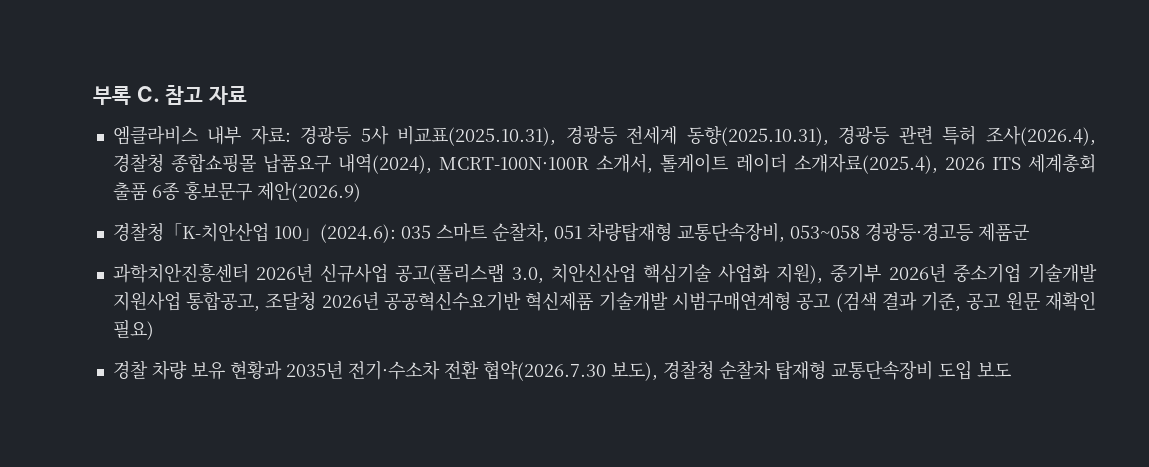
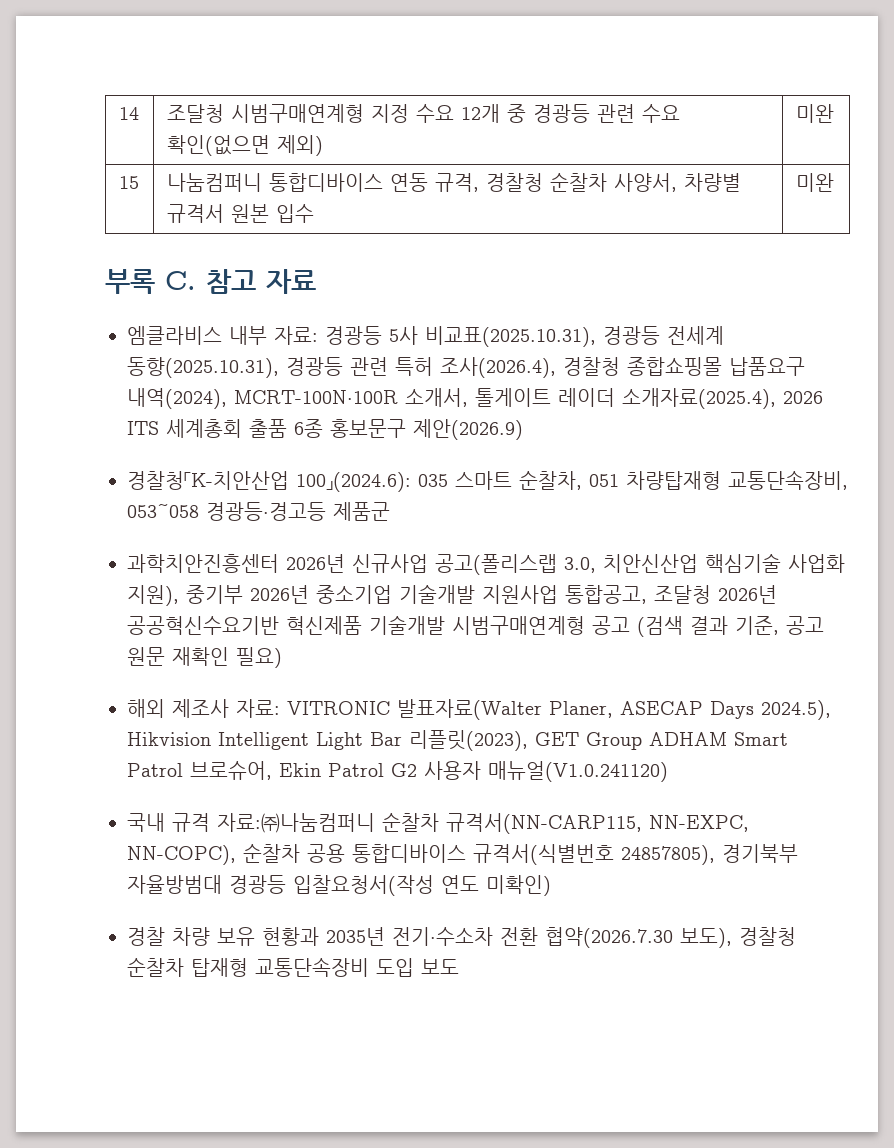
+ 14 | 조달청 시범구매연계형 지정 수요 12개 중 경광등 관련 수요 확인(없으면 제외) | 미완
+ 15 | 나눔컴퍼니 통합디바이스 연동 규격, 경찰청 순찰차 사양서, 차량별 규격서 원본 입수 | 미완
+ 해외 제조사 자료: VITRONIC 발표자료(Walter Planer, ASECAP Days 2024.5), Hikvision Intelligent Light Bar 리플릿(2023), GET Group ADHAM Smart Patrol 브로슈어, Ekin Patrol G2 사용자 매뉴얼(V1.0.241120)
+ 국내 규격 자료:㈜나눔컴퍼니 순찰차 규격서(NN-CARP115, NN-EXPC, NN-COPC), 순찰차 공용 통합디바이스 규격서(식별번호 24857805), 경기북부 자율방범대 경광등 입찰요청서(작성 연도 미확인)

